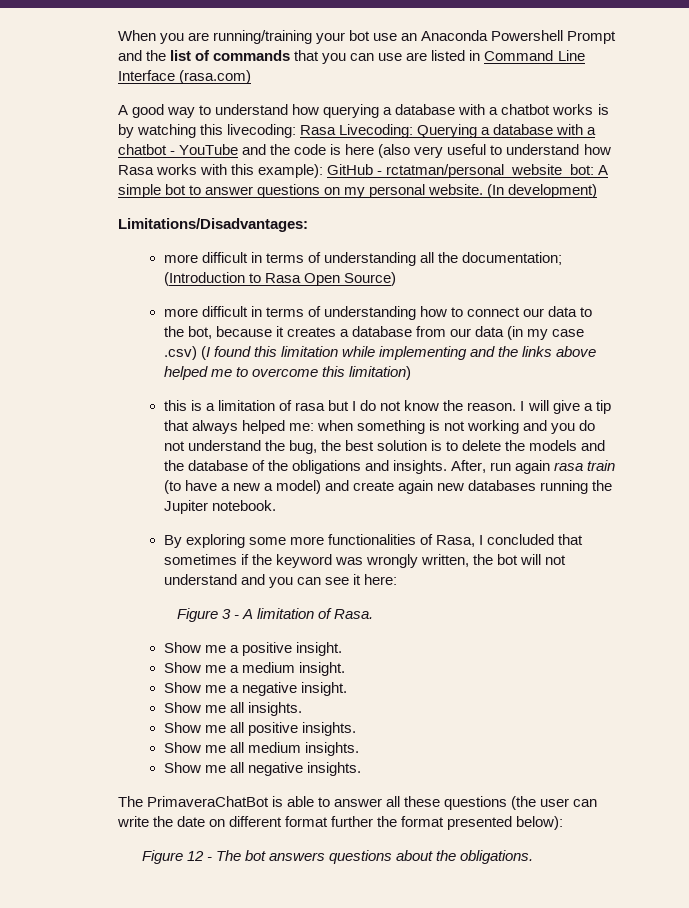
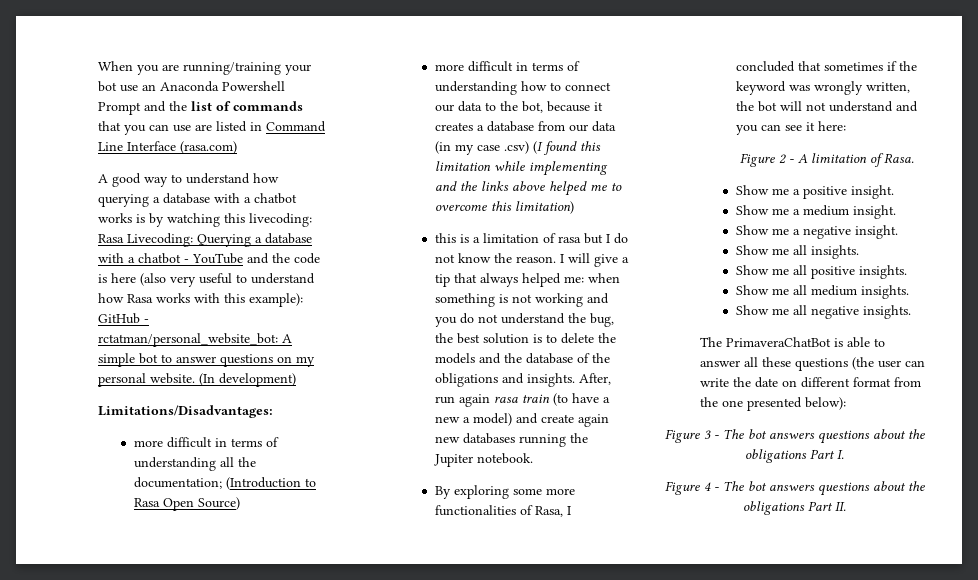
- Figure 3 - A limitation of Rasa.
+ Figure 2 - A limitation of Rasa.
- The PrimaveraChatBot is able to answer all these questions (the user can write the date on different format further the format presented below):
+ The PrimaveraChatBot is able to answer all these questions (the user can write the date on different format from the one presented below):
- Figure 12 - The bot answers questions about the obligations.
+ Figure 3 - The bot answers questions about the obligations Part I.
+ Figure 4 - The bot answers questions about the obligations Part II.

